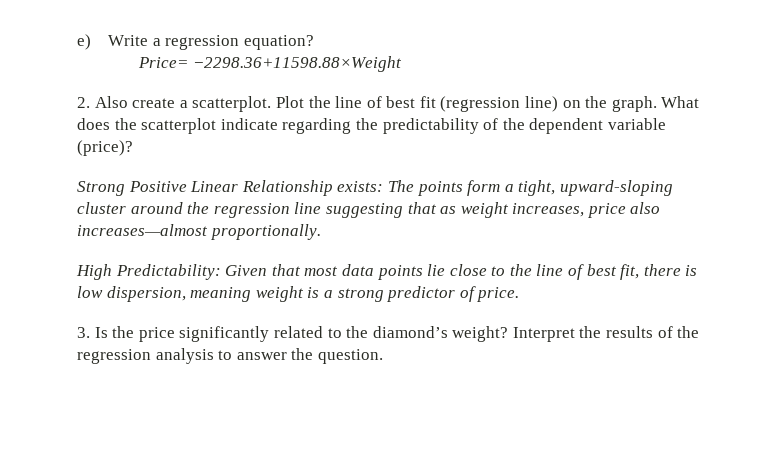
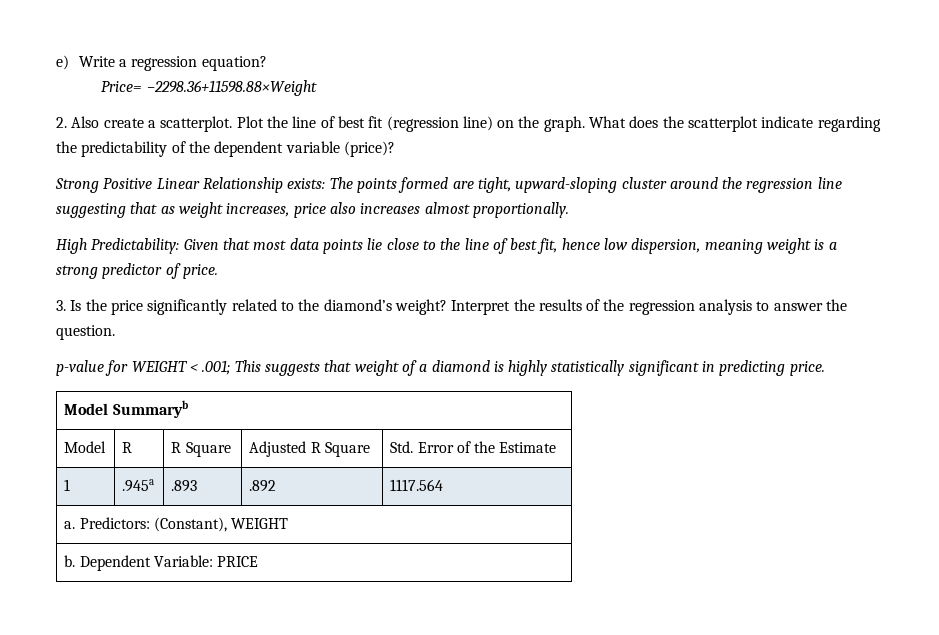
- Strong Positive Linear Relationship exists: The points form a tight, upward-sloping cluster around the regression line suggesting that as weight increases, price also increases—almost proportionally.
+ Strong Positive Linear Relationship exists: The points formed are tight, upward-sloping cluster around the regression line suggesting that as weight increases, price also increases almost proportionally.
- High Predictability: Given that most data points lie close to the line of best fit, there is low dispersion, meaning weight is a strong predictor of price.
+ High Predictability: Given that most data points lie close to the line of best fit, hence low dispersion, meaning weight is a strong predictor of price.
+ p-value for WEIGHT < .001; This suggests that weight of a diamond is highly statistically significant in predicting price.
+ Model Summaryb
+ Model | R | R Square | Adjusted R Square | Std. Error of the Estimate
+ 1 | .945a | .893 | .892 | 1117.564
+ a. Predictors: (Constant), WEIGHT
+ b. Dependent Variable: PRICE

